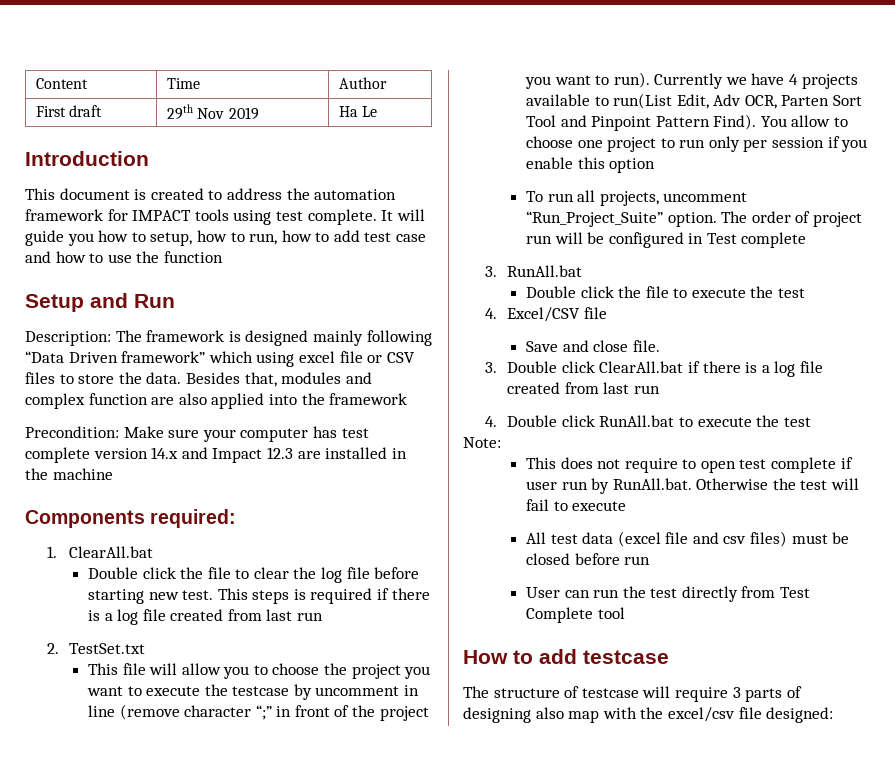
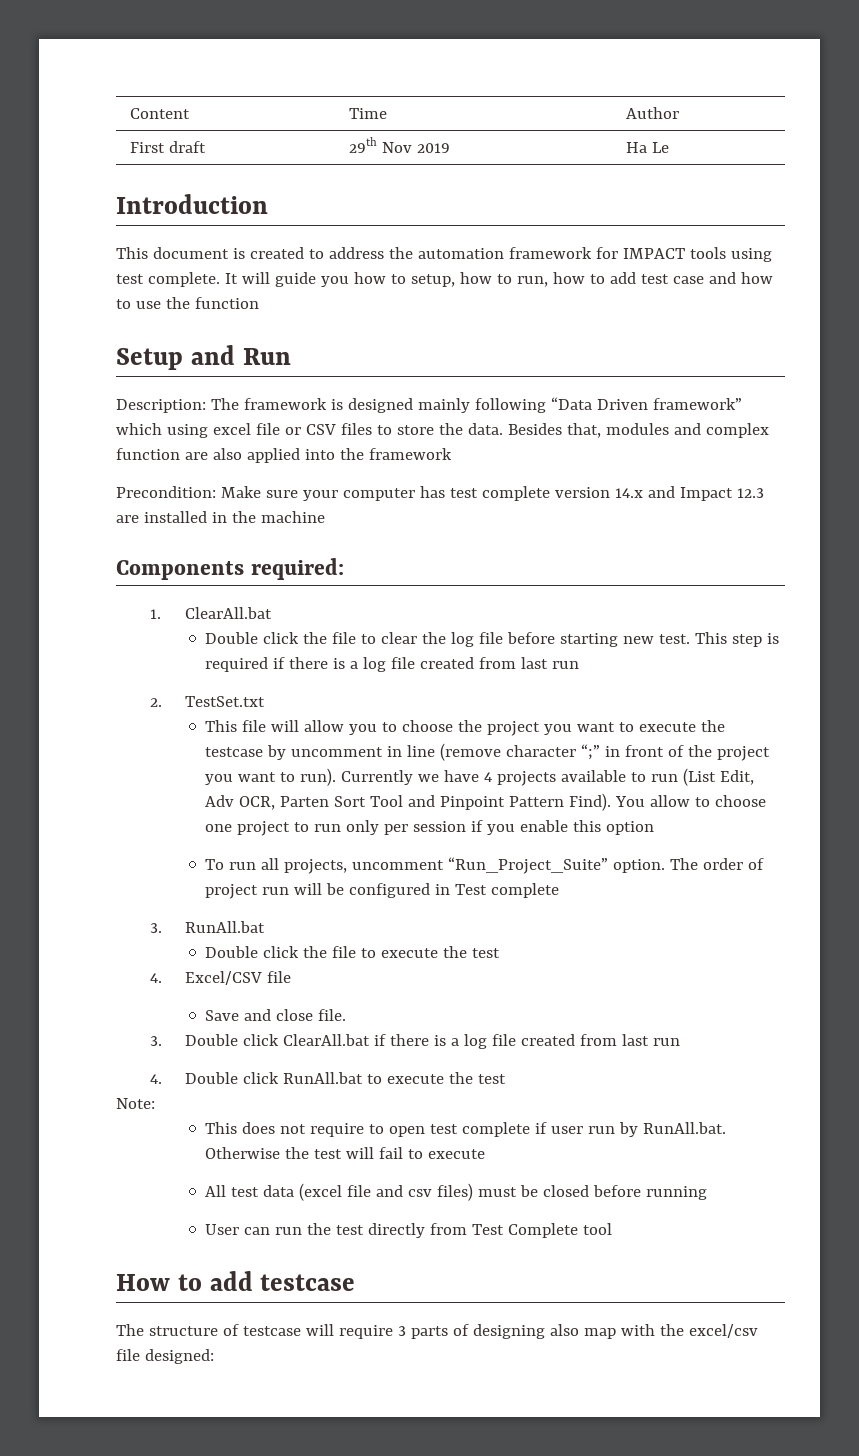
- This steps is required if there is a log file created from last run
+ This step is required if there is a log file created from last run
- Currently we have 4 projects available to run(List Edit, Adv OCR, Parten Sort Tool and Pinpoint Pattern Find).
+ Currently we have 4 projects available to run (List Edit, Adv OCR, Parten Sort Tool and Pinpoint Pattern Find).
- All test data (excel file and csv files) must be closed before run
+ All test data (excel file and csv files) must be closed before running

